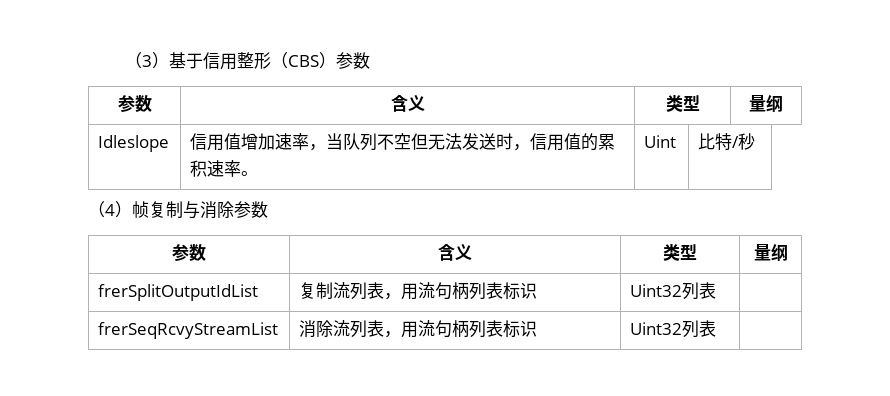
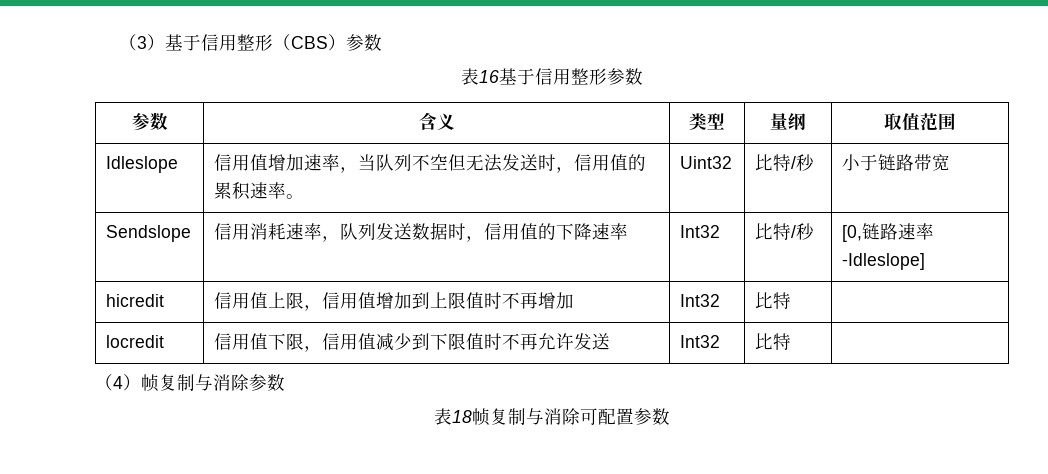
  （3）基于信用整形（CBS）参数
- 参数 | 含义 | 类型 | 量纲
+ 表16基于信用整形参数
+ 参数 | 含义 | 类型 | 量纲 | 取值范围
- Idleslope | 信用值增加速率，当队列不空但无法发送时，信用值的累积速率。 | Uint | 比特/秒
+ Idleslope | 信用值增加速率，当队列不空但无法发送时，信用值的累积速率。 | Uint32 | 比特/秒 | 小于链路带宽
+ Sendslope | 信用消耗速率，队列发送数据时，信用值的下降速率 | Int32 | 比特/秒 | [0,链路速率-Idleslope]
+ hicredit | 信用值上限，信用值增加到上限值时不再增加 | Int32 | 比特 |
+ locredit | 信用值下限，信用值减少到下限值时不再允许发送 | Int32 | 比特 |
  （4）帧复制与消除参数
- 参数 | 含义 | 类型 | 量纲
- frerSplitOutputIdList | 复制流列表，用流句柄列表标识 | Uint32列表 |
- frerSeqRcvyStreamList | 消除流列表，用流句柄列表标识 | Uint32列表 |
+ 表18帧复制与消除可配置参数

